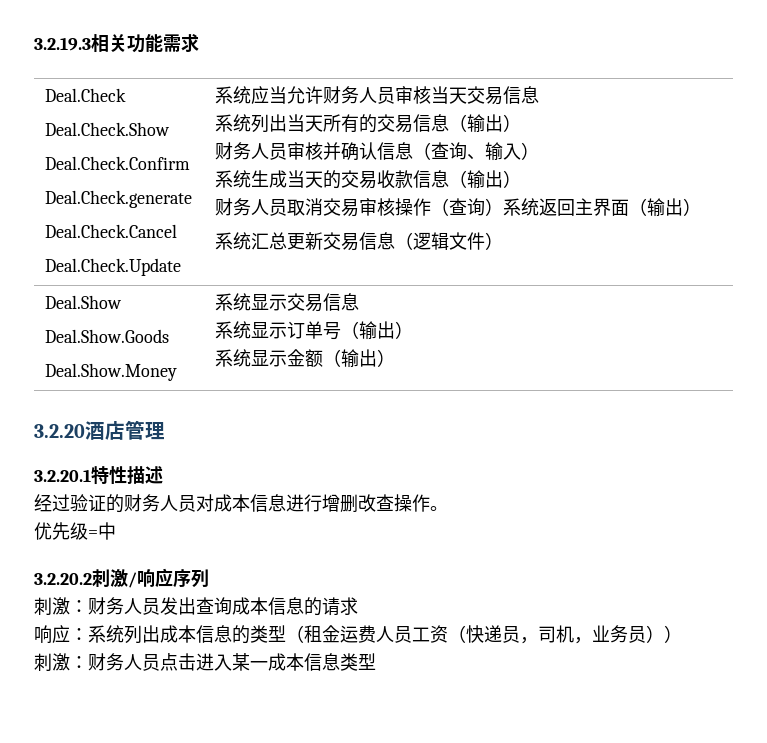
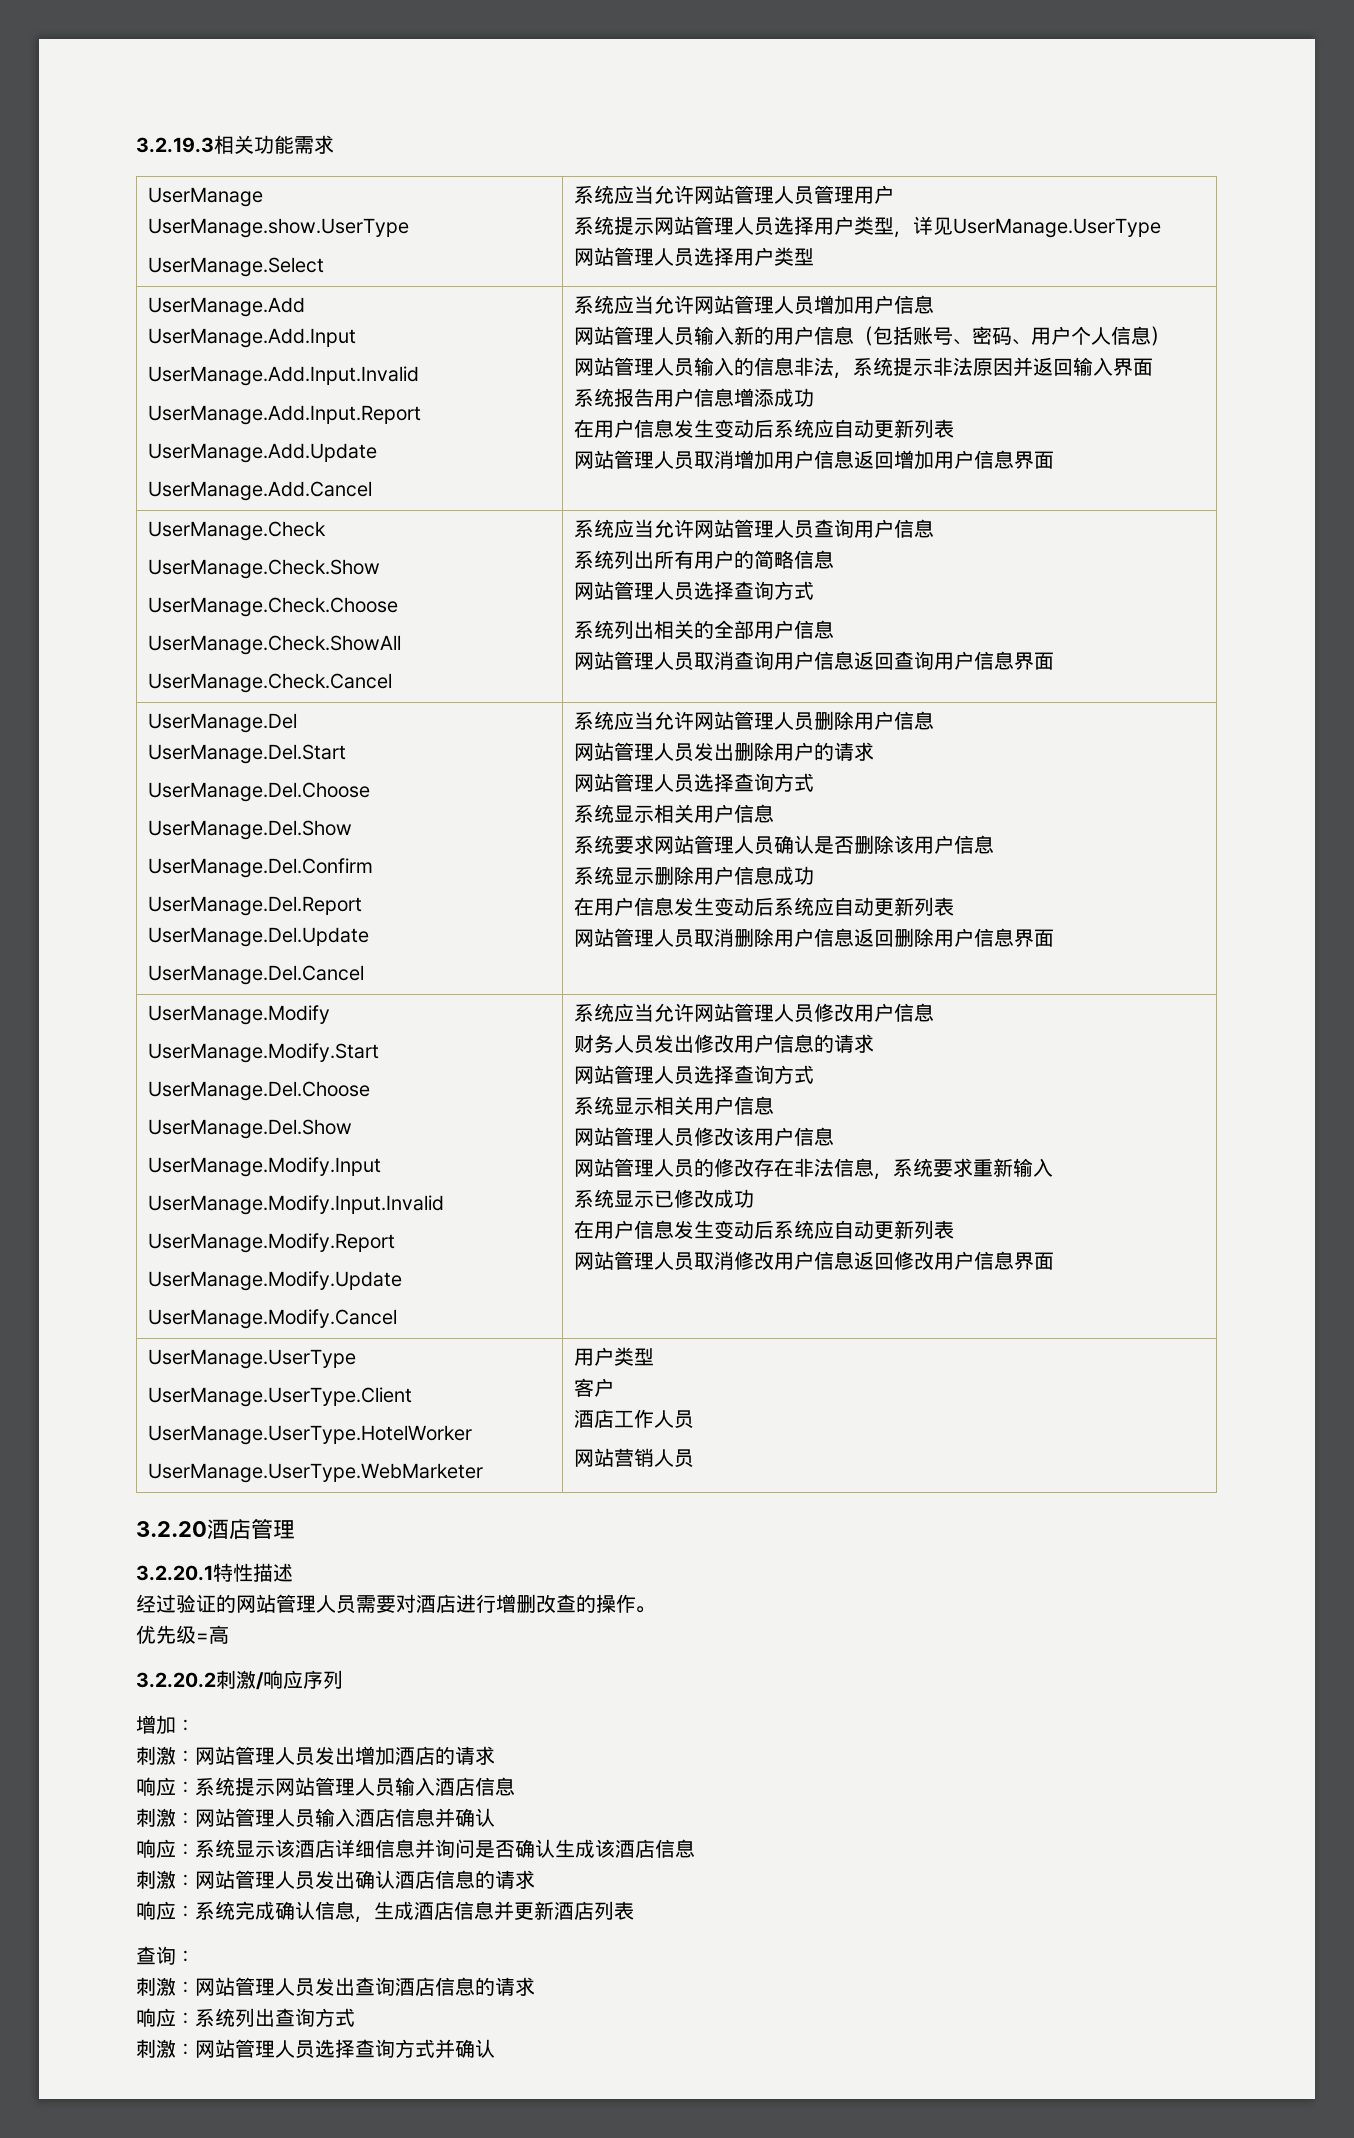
- Deal.Check
- Deal.Check.Show
- Deal.Check.Confirm
- Deal.Check.generate
- Deal.Check.Cancel
- Deal.Check.Update | 系统应当允许财务人员审核当天交易信息
- 系统列出当天所有的交易信息（输出）
- 财务人员审核并确认信息（查询、输入）
- 系统生成当天的交易收款信息（输出）
- 财务人员取消交易审核操作（查询）系统返回主界面（输出）
- 系统汇总更新交易信息（逻辑文件）
- Deal.Show
- Deal.Show.Goods
- Deal.Show.Money | 系统显示交易信息
- 系统显示订单号（输出）
- 系统显示金额（输出）
+ UserManage
+ UserManage.show.UserType
+ UserManage.Select | 系统应当允许网站管理人员管理用户
+ 系统提示网站管理人员选择用户类型，详见UserManage.UserType
+ 网站管理人员选择用户类型
+ UserManage.Add
+ UserManage.Add.Input
+ UserManage.Add.Input.Invalid
+ UserManage.Add.Input.Report
+ UserManage.Add.Update
+ UserManage.Add.Cancel | 系统应当允许网站管理人员增加用户信息
+ 网站管理人员输入新的用户信息（包括账号、密码、用户个人信息）
+ 网站管理人员输入的信息非法，系统提示非法原因并返回输入界面
+ 系统报告用户信息增添成功
+ 在用户信息发生变动后系统应自动更新列表
+ 网站管理人员取消增加用户信息返回增加用户信息界面
+ UserManage.Check
+ UserManage.Check.Show
+ UserManage.Check.Choose
+ UserManage.Check.ShowAll
+ UserManage.Check.Cancel | 系统应当允许网站管理人员查询用户信息
+ 系统列出所有用户的简略信息
+ 网站管理人员选择查询方式
+ 系统列出相关的全部用户信息
+ 网站管理人员取消查询用户信息返回查询用户信息界面
+ UserManage.Del
+ UserManage.Del.Start
+ UserManage.Del.Choose
+ UserManage.Del.Show
+ UserManage.Del.Confirm
+ UserManage.Del.Report UserManage.Del.Update
+ UserManage.Del.Cancel | 系统应当允许网站管理人员删除用户信息
+ 网站管理人员发出删除用户的请求
+ 网站管理人员选择查询方式
+ 系统显示相关用户信息
+ 系统要求网站管理人员确认是否删除该用户信息
+ 系统显示删除用户信息成功
+ 在用户信息发生变动后系统应自动更新列表
+ 网站管理人员取消删除用户信息返回删除用户信息界面
+ UserManage.Modify
+ UserManage.Modify.Start
+ UserManage.Del.Choose
+ UserManage.Del.Show
+ UserManage.Modify.Input
+ UserManage.Modify.Input.Invalid
+ UserManage.Modify.Report
+ UserManage.Modify.Update
+ UserManage.Modify.Cancel | 系统应当允许网站管理人员修改用户信息
+ 财务人员发出修改用户信息的请求
+ 网站管理人员选择查询方式
+ 系统显示相关用户信息
+ 网站管理人员修改该用户信息
+ 网站管理人员的修改存在非法信息，系统要求重新输入
+ 系统显示已修改成功
+ 在用户信息发生变动后系统应自动更新列表
+ 网站管理人员取消修改用户信息返回修改用户信息界面
+ UserManage.UserType
+ UserManage.UserType.Client
+ UserManage.UserType.HotelWorker
+ UserManage.UserType.WebMarketer | 用户类型
+ 客户
+ 酒店工作人员
+ 网站营销人员
- 经过验证的财务人员对成本信息进行增删改查操作。
+ 经过验证的网站管理人员需要对酒店进行增删改查的操作。
- 优先级=中
+ 优先级=高
- 刺激：财务人员发出查询成本信息的请求
+ 增加：
+ 刺激：网站管理人员发出增加酒店的请求
+ 响应：系统提示网站管理人员输入酒店信息
+ 刺激：网站管理人员输入酒店信息并确认
+ 响应：系统显示该酒店详细信息并询问是否确认生成该酒店信息
+ 刺激：网站管理人员发出确认酒店信息的请求
+ 响应：系统完成确认信息，生成酒店信息并更新酒店列表
+ 查询：
+ 刺激：网站管理人员发出查询酒店信息的请求
- 响应：系统列出成本信息的类型（租金运费人员工资（快递员，司机，业务员））
- 刺激：财务人员点击进入某一成本信息类型
+ 响应：系统列出查询方式
+ 刺激：网站管理人员选择查询方式并确认

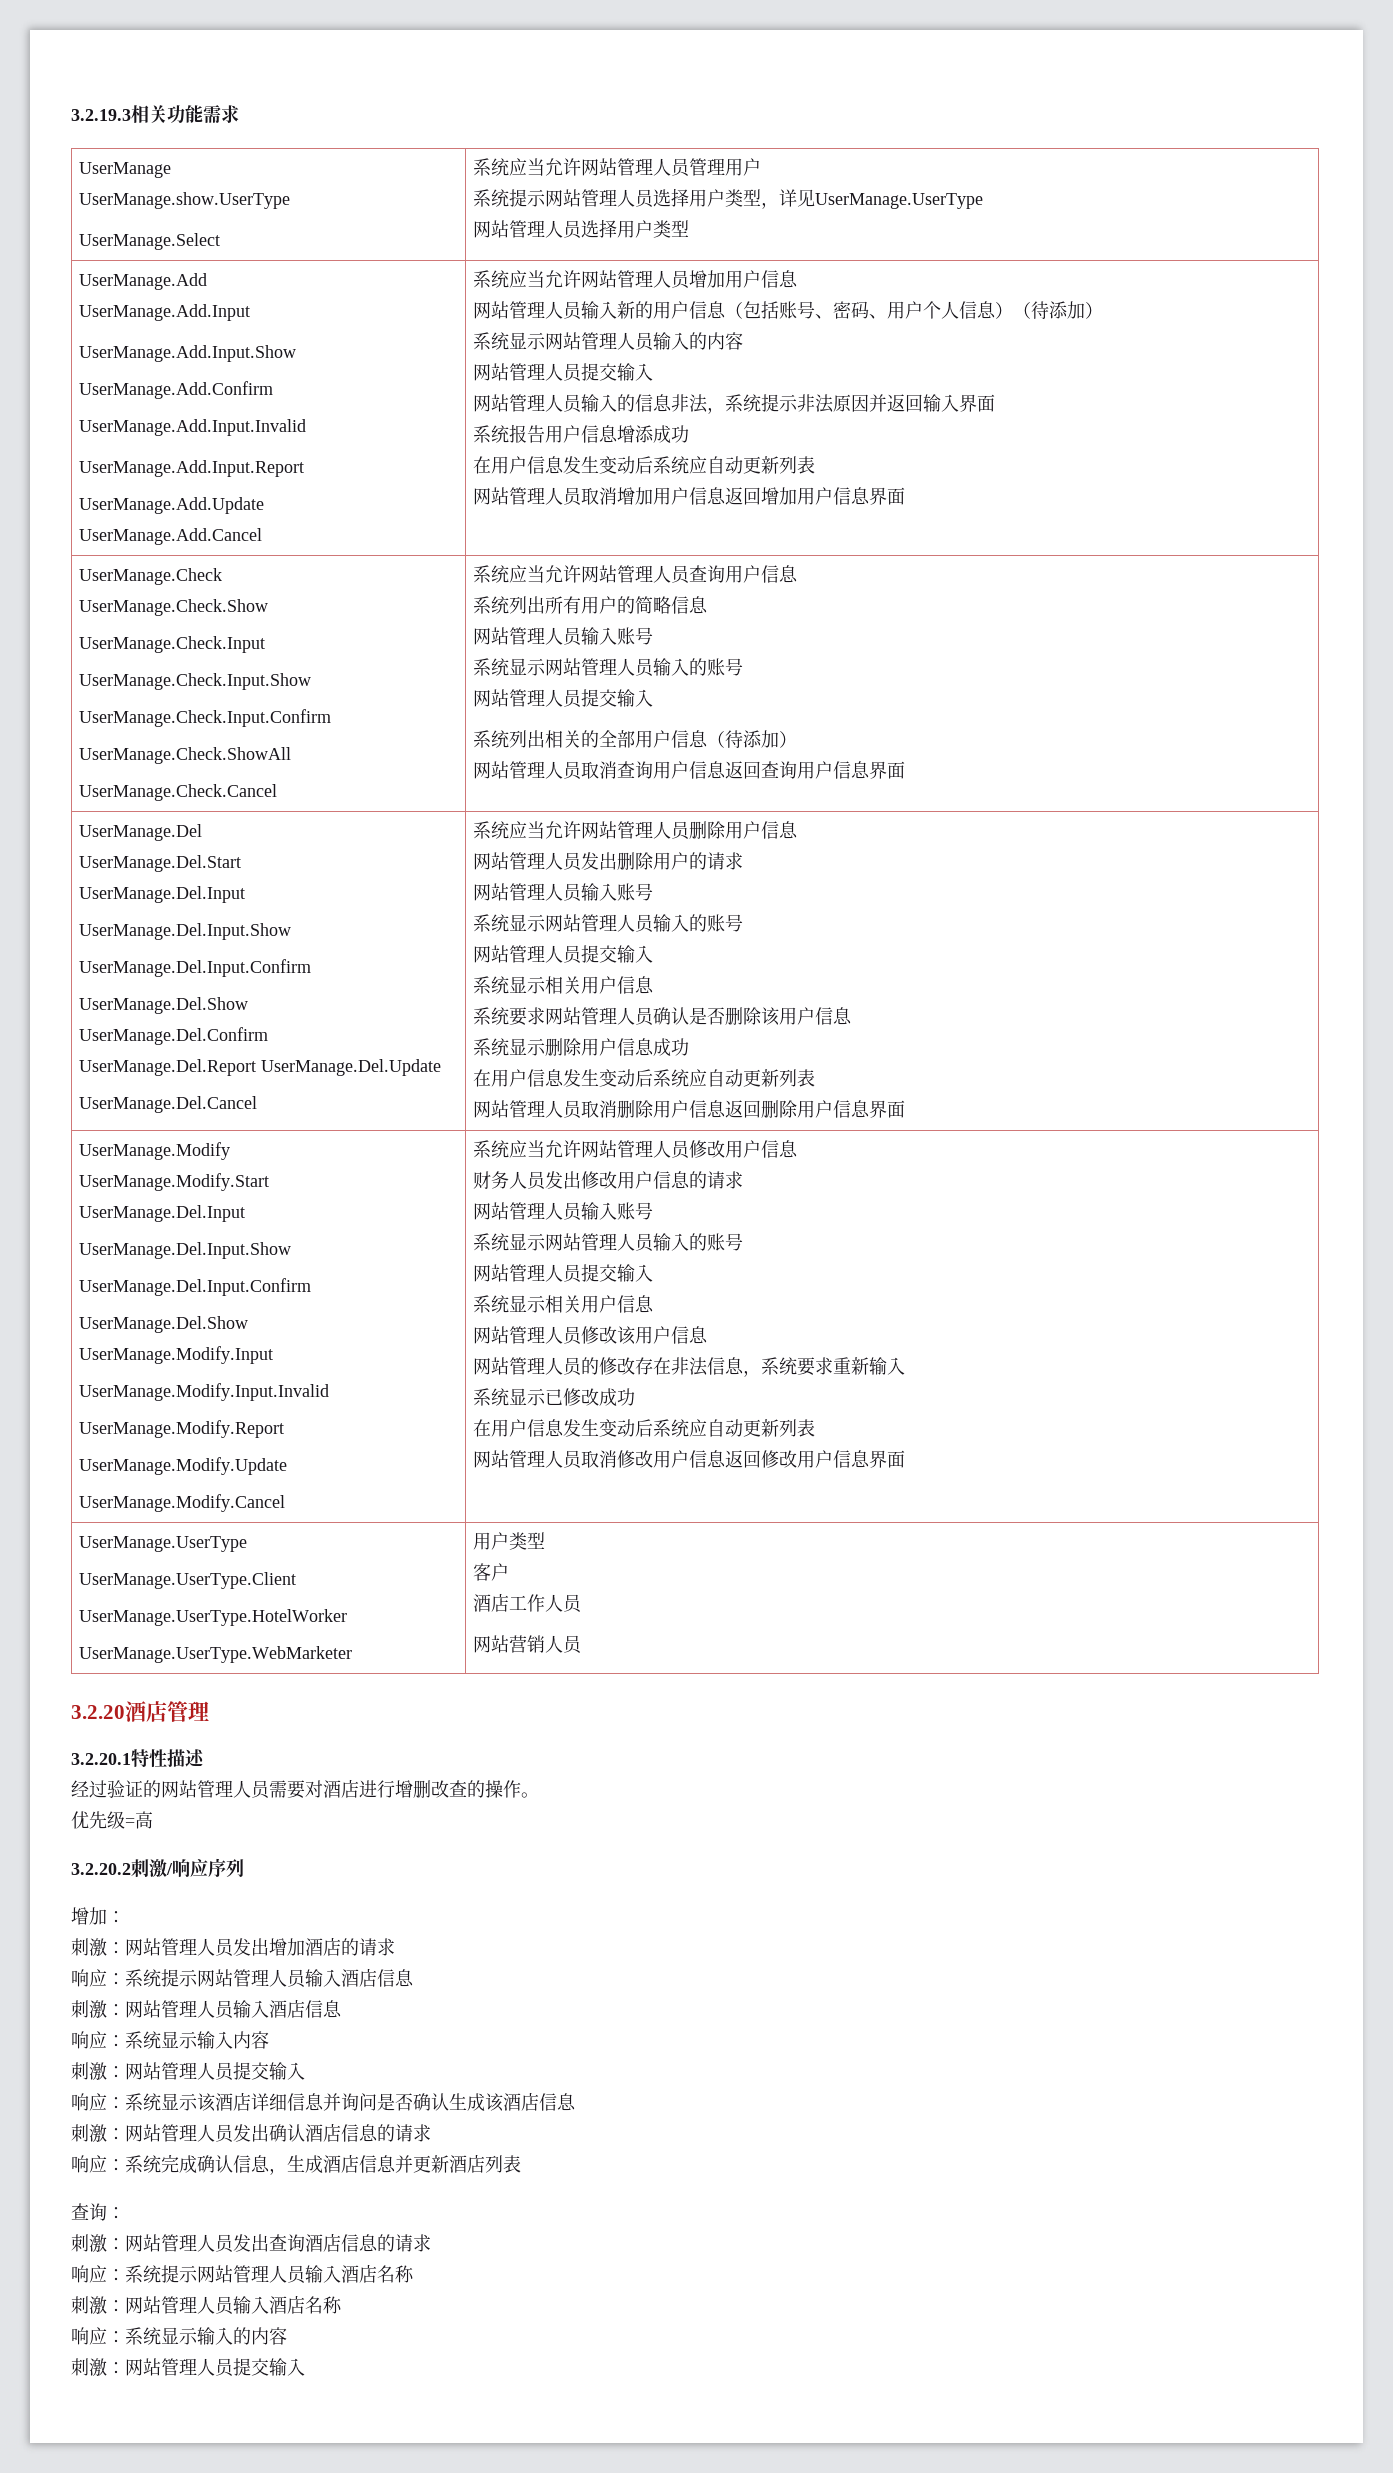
+ UserManage.Add.Input.Show
+ UserManage.Add.Confirm
- 网站管理人员输入新的用户信息（包括账号、密码、用户个人信息）
+ 网站管理人员输入新的用户信息（包括账号、密码、用户个人信息）（待添加）
+ 系统显示网站管理人员输入的内容
+ 网站管理人员提交输入
- UserManage.Check.Choose
+ UserManage.Check.Input
+ UserManage.Check.Input.Show
+ UserManage.Check.Input.Confirm
  系统列出所有用户的简略信息
- 网站管理人员选择查询方式
+ 网站管理人员输入账号
+ 系统显示网站管理人员输入的账号
+ 网站管理人员提交输入
- 系统列出相关的全部用户信息
+ 系统列出相关的全部用户信息（待添加）
  UserManage.Del.Start
- UserManage.Del.Choose
+ UserManage.Del.Input
+ UserManage.Del.Input.Show
+ UserManage.Del.Input.Confirm
  网站管理人员发出删除用户的请求
- 网站管理人员选择查询方式
+ 网站管理人员输入账号
+ 系统显示网站管理人员输入的账号
+ 网站管理人员提交输入
  UserManage.Modify.Start
- UserManage.Del.Choose
+ UserManage.Del.Input
+ UserManage.Del.Input.Show
+ UserManage.Del.Input.Confirm
  财务人员发出修改用户信息的请求
- 网站管理人员选择查询方式
+ 网站管理人员输入账号
+ 系统显示网站管理人员输入的账号
+ 网站管理人员提交输入
- 刺激：网站管理人员输入酒店信息并确认
+ 刺激：网站管理人员输入酒店信息
+ 响应：系统显示输入内容
+ 刺激：网站管理人员提交输入
- 响应：系统列出查询方式
- 刺激：网站管理人员选择查询方式并确认
+ 响应：系统提示网站管理人员输入酒店名称
+ 刺激：网站管理人员输入酒店名称
+ 响应：系统显示输入的内容
+ 刺激：网站管理人员提交输入

